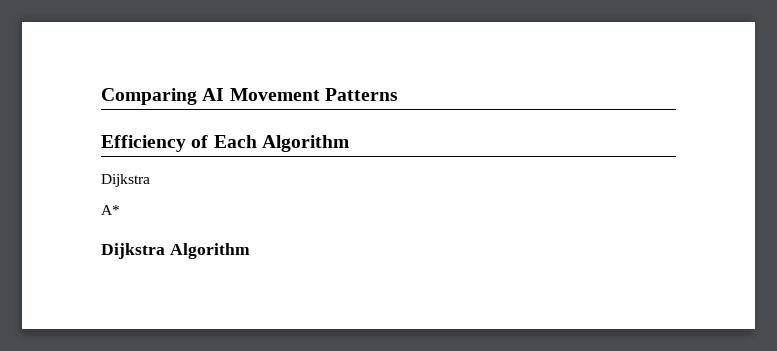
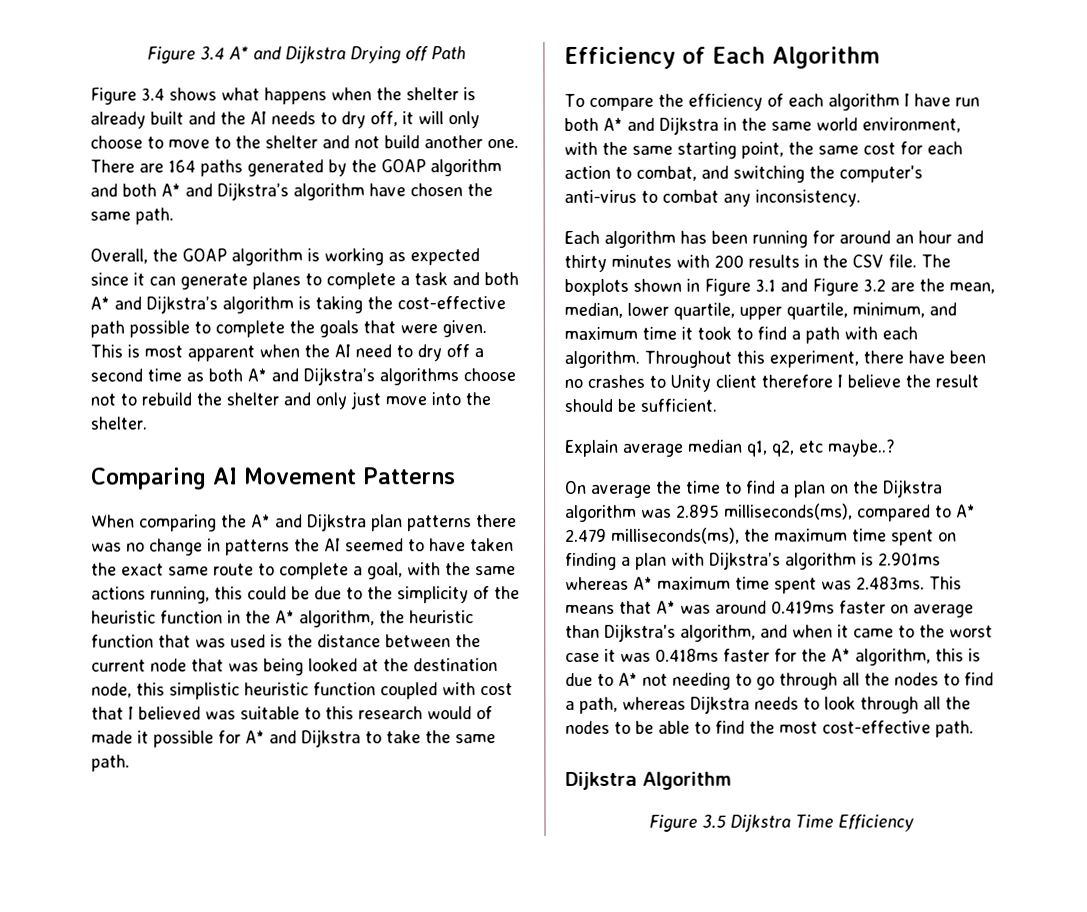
+ Figure 3.4 A* and Dijkstra Drying off Path
+ Figure 3.4 shows what happens when the shelter is already built and the AI needs to dry off, it will only choose to move to the shelter and not build another one. There are 164 paths generated by the GOAP algorithm and both A* and Dijkstra’s algorithm have chosen the same path.
+ Overall, the GOAP algorithm is working as expected since it can generate planes to complete a task and both A* and Dijkstra’s algorithm is taking the cost-effective path possible to complete the goals that were given. This is most apparent when the AI need to dry off a second time as both A* and Dijkstra’s algorithms choose not to rebuild the shelter and only just move into the shelter.
  Comparing AI Movement Patterns
+ When comparing the A* and Dijkstra plan patterns there was no change in patterns the AI seemed to have taken the exact same route to complete a goal, with the same actions running, this could be due to the simplicity of the heuristic function in the A* algorithm, the heuristic function that was used is the distance between the current node that was being looked at the destination node, this simplistic heuristic function coupled with cost that I believed was suitable to this research would of made it possible for A* and Dijkstra to take the same path.
  Efficiency of Each Algorithm
- Dijkstra
- A*
+ To compare the efficiency of each algorithm I have run both A* and Dijkstra in the same world environment, with the same starting point, the same cost for each action to combat, and switching the computer's anti-virus to combat any inconsistency.
+ Each algorithm has been running for around an hour and thirty minutes with 200 results in the CSV file. The boxplots shown in Figure 3.1 and Figure 3.2 are the mean, median, lower quartile, upper quartile, minimum, and maximum time it took to find a path with each algorithm. Throughout this experiment, there have been no crashes to Unity client therefore I believe the result should be sufficient.
+ Explain average median q1, q2, etc maybe..?
+ On average the time to find a plan on the Dijkstra algorithm was 2.895 milliseconds(ms), compared to A* 2.479 milliseconds(ms), the maximum time spent on finding a plan with Dijkstra’s algorithm is 2.901ms whereas A* maximum time spent was 2.483ms. This means that A* was around 0.419ms faster on average than Dijkstra's algorithm, and when it came to the worst case it was 0.418ms faster for the A* algorithm, this is due to A* not needing to go through all the nodes to find a path, whereas Dijkstra needs to look through all the nodes to be able to find the most cost-effective path.
  Dijkstra Algorithm
+ Figure 3.5 Dijkstra Time Efficiency

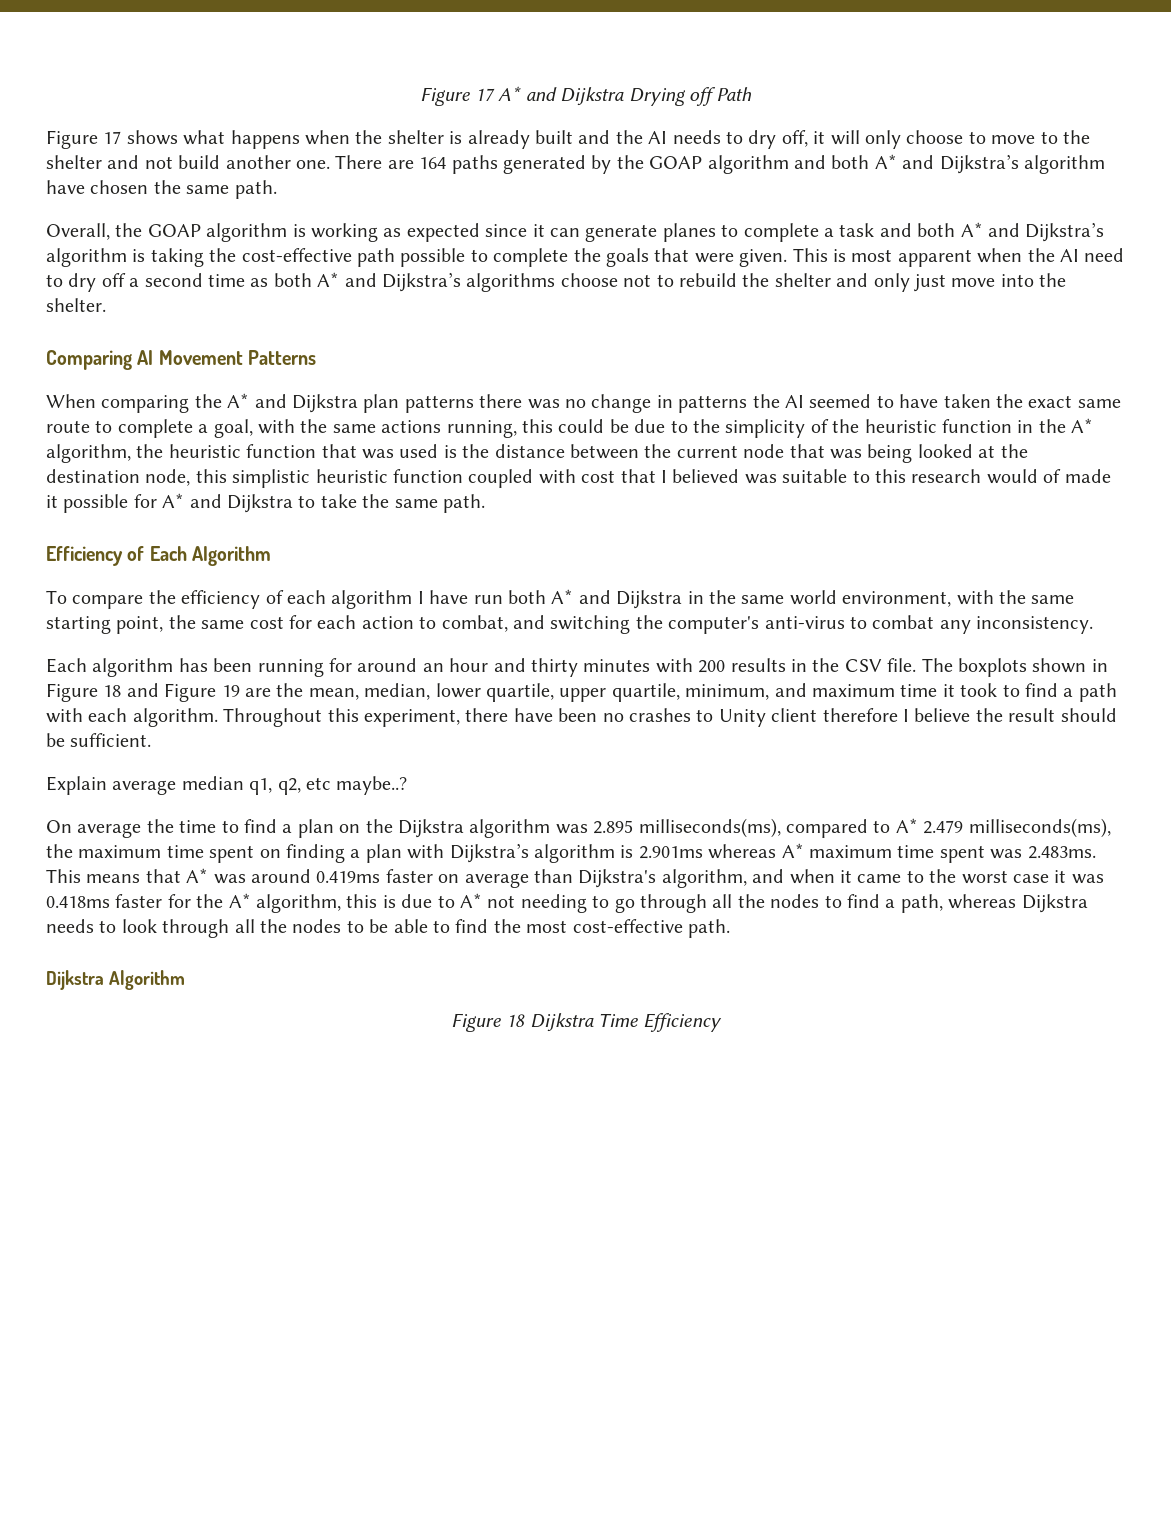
- Figure 3.4 A* and Dijkstra Drying off Path
+ Figure 17 A* and Dijkstra Drying off Path
- Figure 3.4 shows what happens when the shelter is already built and the AI needs to dry off, it will only choose to move to the shelter and not build another one.
+ Figure 17 shows what happens when the shelter is already built and the AI needs to dry off, it will only choose to move to the shelter and not build another one.
- The boxplots shown in Figure 3.1 and Figure 3.2 are the mean, median, lower quartile, upper quartile, minimum, and maximum time it took to find a path with each algorithm.
+ The boxplots shown in Figure 18 and Figure 19 are the mean, median, lower quartile, upper quartile, minimum, and maximum time it took to find a path with each algorithm.
- Figure 3.5 Dijkstra Time Efficiency
+ Figure 18 Dijkstra Time Efficiency

